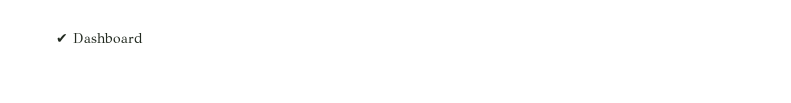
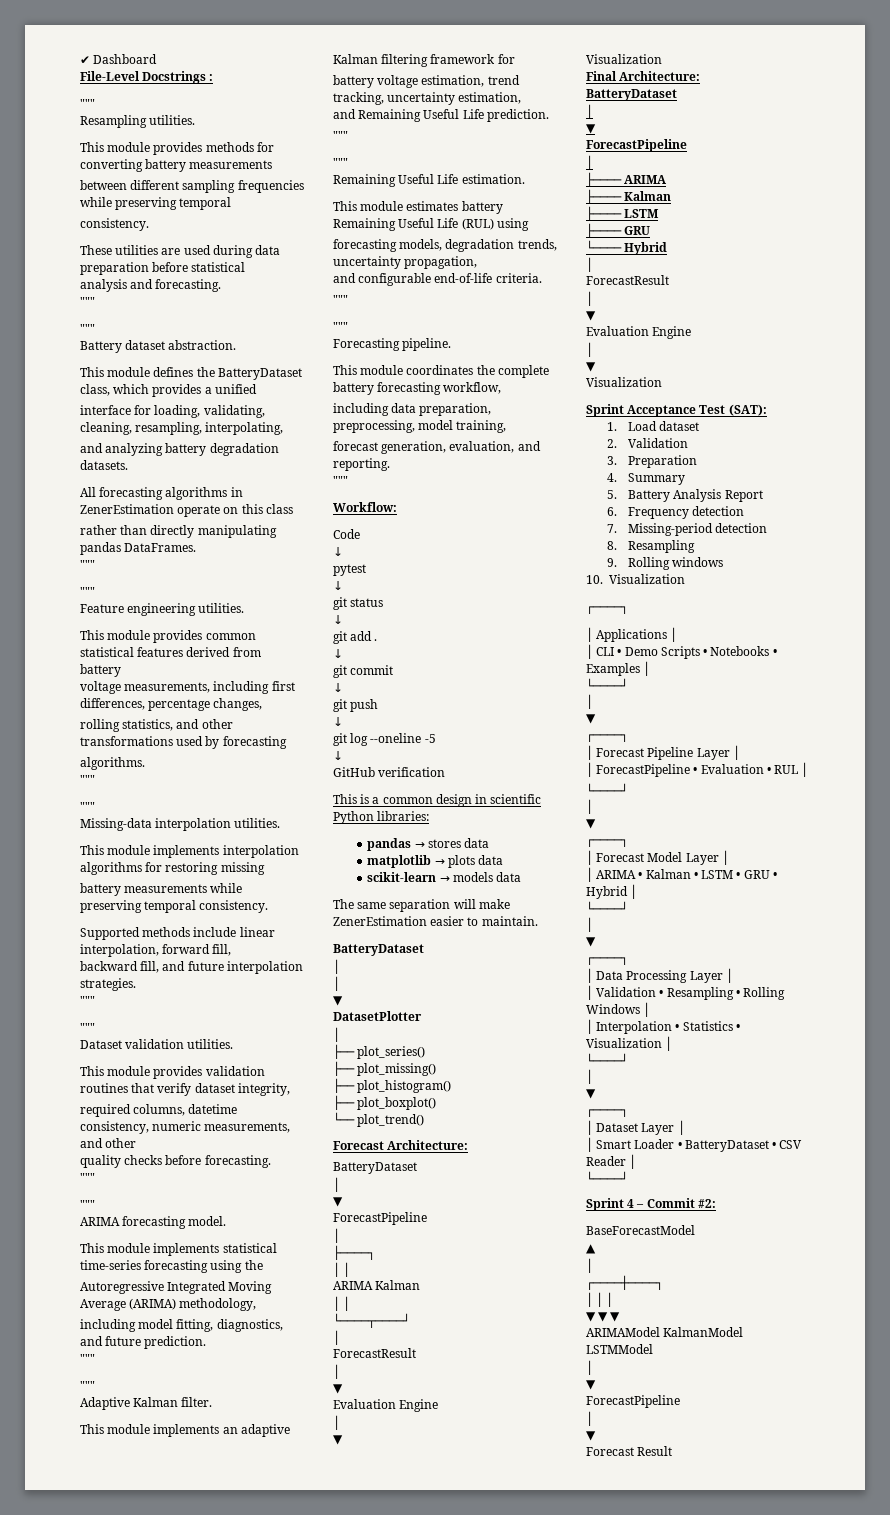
+ File-Level Docstrings :
+ """
+ Resampling utilities.
+ This module provides methods for converting battery measurements
+ between different sampling frequencies while preserving temporal
+ consistency.
+ These utilities are used during data preparation before statistical
+ analysis and forecasting.
+ """
+ """
+ Battery dataset abstraction.
+ This module defines the BatteryDataset class, which provides a unified
+ interface for loading, validating, cleaning, resampling, interpolating,
+ and analyzing battery degradation datasets.
+ All forecasting algorithms in ZenerEstimation operate on this class
+ rather than directly manipulating pandas DataFrames.
+ """
+ """
+ Feature engineering utilities.
+ This module provides common statistical features derived from battery
+ voltage measurements, including first differences, percentage changes,
+ rolling statistics, and other transformations used by forecasting
+ algorithms.
+ """
+ """
+ Missing-data interpolation utilities.
+ This module implements interpolation algorithms for restoring missing
+ battery measurements while preserving temporal consistency.
+ Supported methods include linear interpolation, forward fill,
+ backward fill, and future interpolation strategies.
+ """
+ """
+ Dataset validation utilities.
+ This module provides validation routines that verify dataset integrity,
+ required columns, datetime consistency, numeric measurements, and other
+ quality checks before forecasting.
+ """
+ """
+ ARIMA forecasting model.
+ This module implements statistical time-series forecasting using the
+ Autoregressive Integrated Moving Average (ARIMA) methodology,
+ including model fitting, diagnostics, and future prediction.
+ """
+ """
+ Adaptive Kalman filter.
+ This module implements an adaptive Kalman filtering framework for
+ battery voltage estimation, trend tracking, uncertainty estimation,
+ and Remaining Useful Life prediction.
+ """
+ """
+ Remaining Useful Life estimation.
+ This module estimates battery Remaining Useful Life (RUL) using
+ forecasting models, degradation trends, uncertainty propagation,
+ and configurable end-of-life criteria.
+ """
+ """
+ Forecasting pipeline.
+ This module coordinates the complete battery forecasting workflow,
+ including data preparation, preprocessing, model training,
+ forecast generation, evaluation, and reporting.
+ """
+ Workflow:
+ Code
+ ↓
+ pytest
+ ↓
+ git status
+ ↓
+ git add .
+ ↓
+ git commit
+ ↓
+ git push
+ ↓
+ git log --oneline -5
+ ↓
+ GitHub verification
+ This is a common design in scientific Python libraries:
+ pandas → stores data
+ matplotlib → plots data
+ scikit-learn → models data
+ The same separation will make ZenerEstimation easier to maintain.
+ BatteryDataset
+ │
+ │
+ ▼
+ DatasetPlotter
+ │
+ ├── plot_series()
+ ├── plot_missing()
+ ├── plot_histogram()
+ ├── plot_boxplot()
+ └── plot_trend()
+ Forecast Architecture:
+ BatteryDataset
+ │
+ ▼
+ ForecastPipeline
+ │
+ ├────┐
+ │ │
+ ARIMA Kalman
+ │ │
+ └────┬────┘
+ │
+ ForecastResult
+ │
+ ▼
+ Evaluation Engine
+ │
+ ▼
+ Visualization
+ Final Architecture:
+ BatteryDataset
+ │
+ ▼
+ ForecastPipeline
+ │
+ ├──── ARIMA
+ ├──── Kalman
+ ├──── LSTM
+ ├──── GRU
+ └──── Hybrid
+ │
+ ForecastResult
+ │
+ ▼
+ Evaluation Engine
+ │
+ ▼
+ Visualization
+ Sprint Acceptance Test (SAT):
+ 1. Load dataset
+ 2. Validation
+ 3. Preparation
+ 4. Summary
+ 5. Battery Analysis Report
+ 6. Frequency detection
+ 7. Missing-period detection
+ 8. Resampling
+ 9. Rolling windows
+ 10. Visualization
+ ┌────┐
+ │ Applications │
+ │ CLI • Demo Scripts • Notebooks • Examples │
+ └────┘
+ │
+ ▼
+ ┌────┐
+ │ Forecast Pipeline Layer │
+ │ ForecastPipeline • Evaluation • RUL │
+ └────┘
+ │
+ ▼
+ ┌────┐
+ │ Forecast Model Layer │
+ │ ARIMA • Kalman • LSTM • GRU • Hybrid │
+ └────┘
+ │
+ ▼
+ ┌────┐
+ │ Data Processing Layer │
+ │ Validation • Resampling • Rolling Windows │
+ │ Interpolation • Statistics • Visualization │
+ └────┘
+ │
+ ▼
+ ┌────┐
+ │ Dataset Layer │
+ │ Smart Loader • BatteryDataset • CSV Reader │
+ └────┘
+ Sprint 4 – Commit #2:
+ BaseForecastModel
+ ▲
+ │
+ ┌────┼────┐
+ │ │ │
+ ▼ ▼ ▼
+ ARIMAModel KalmanModel LSTMModel
+ │
+ ▼
+ ForecastPipeline
+ │
+ ▼
+ Forecast Result

